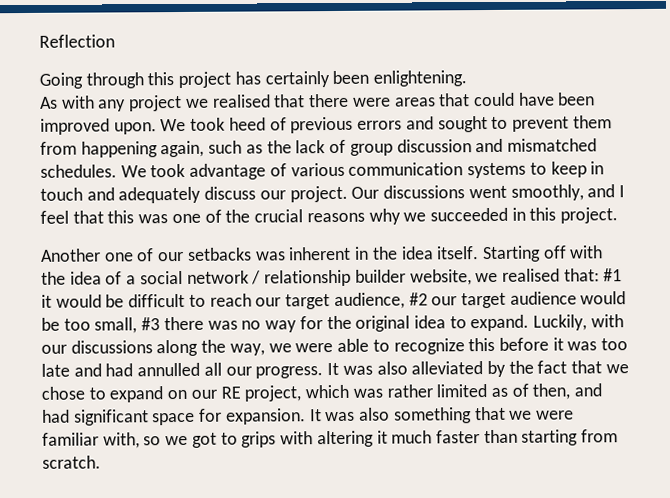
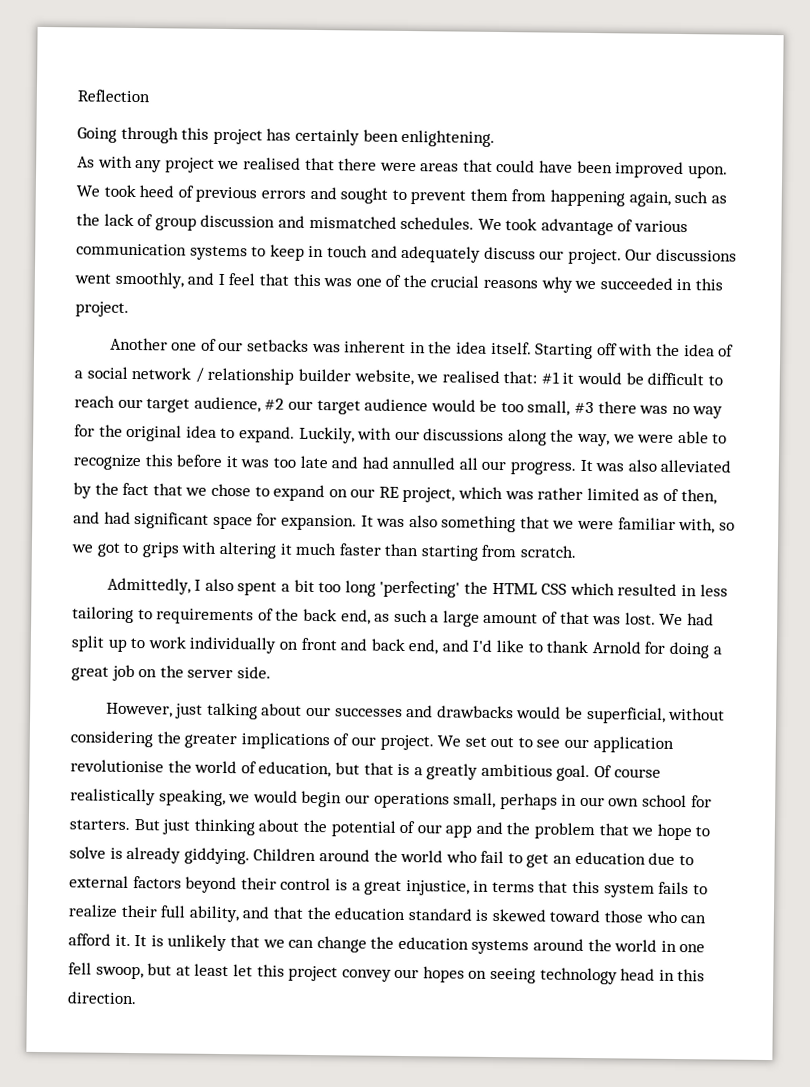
+ Admittedly, I also spent a bit too long 'perfecting' the HTML CSS which resulted in less tailoring to requirements of the back end, as such a large amount of that was lost. We had split up to work individually on front and back end, and I'd like to thank Arnold for doing a great job on the server side.
+ However, just talking about our successes and drawbacks would be superficial, without considering the greater implications of our project. We set out to see our application revolutionise the world of education, but that is a greatly ambitious goal. Of course realistically speaking, we would begin our operations small, perhaps in our own school for starters. But just thinking about the potential of our app and the problem that we hope to solve is already giddying. Children around the world who fail to get an education due to external factors beyond their control is a great injustice, in terms that this system fails to realize their full ability, and that the education standard is skewed toward those who can afford it. It is unlikely that we can change the education systems around the world in one fell swoop, but at least let this project convey our hopes on seeing technology head in this direction.

